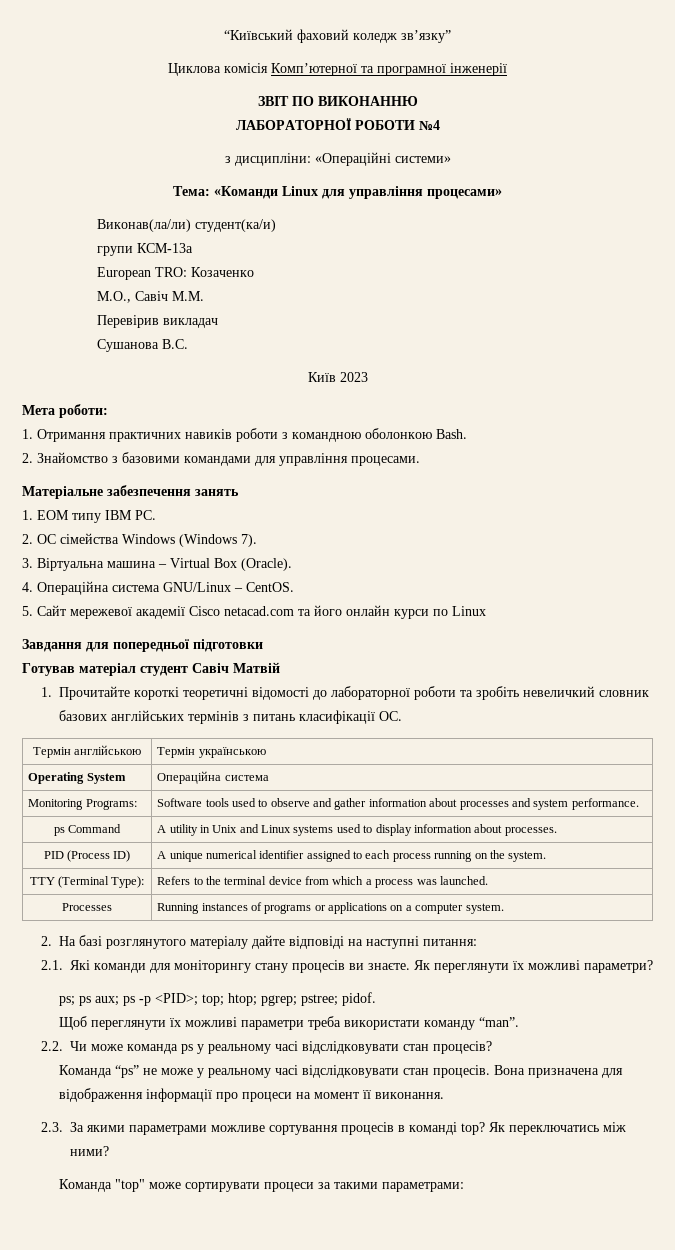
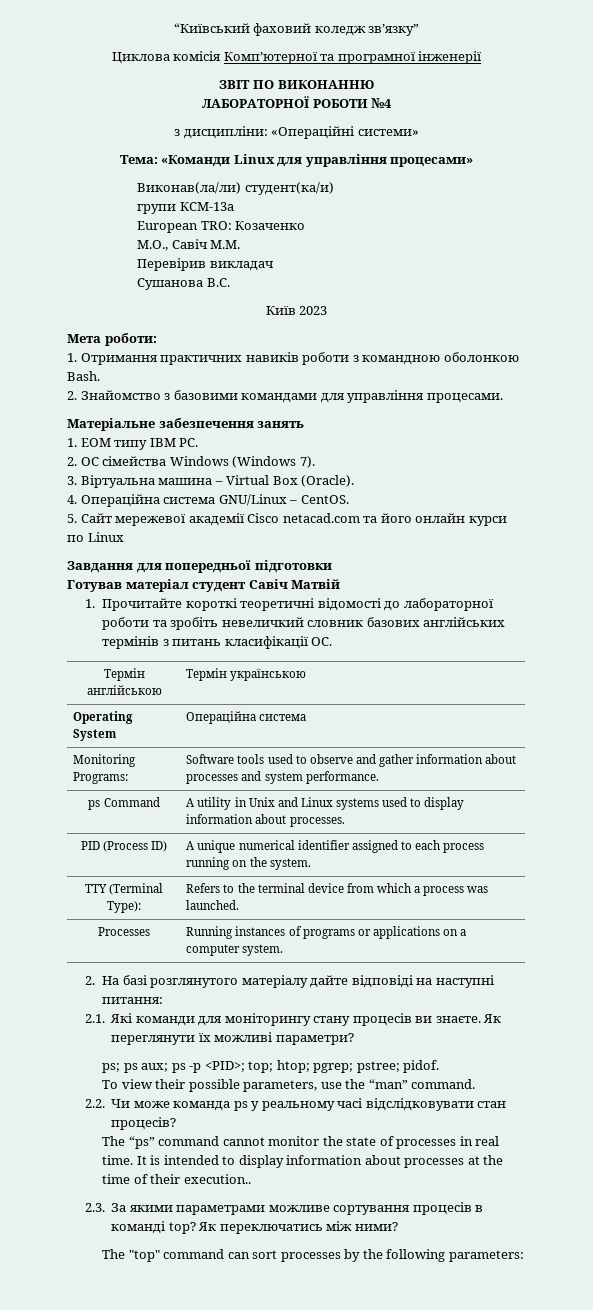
- Щоб переглянути їх можливі параметри треба використати команду “man”.
+ To view their possible parameters, use the “man” command.
- Команда “ps” не може у реальному часі відслідковувати стан процесів. Вона призначена для відображення інформації про процеси на момент її виконання.
+ The “ps” command cannot monitor the state of processes in real time. It is intended to display information about processes at the time of their execution..
- Команда "top" може сортирувати процеси за такими параметрами:
+ The "top" command can sort processes by the following parameters:

